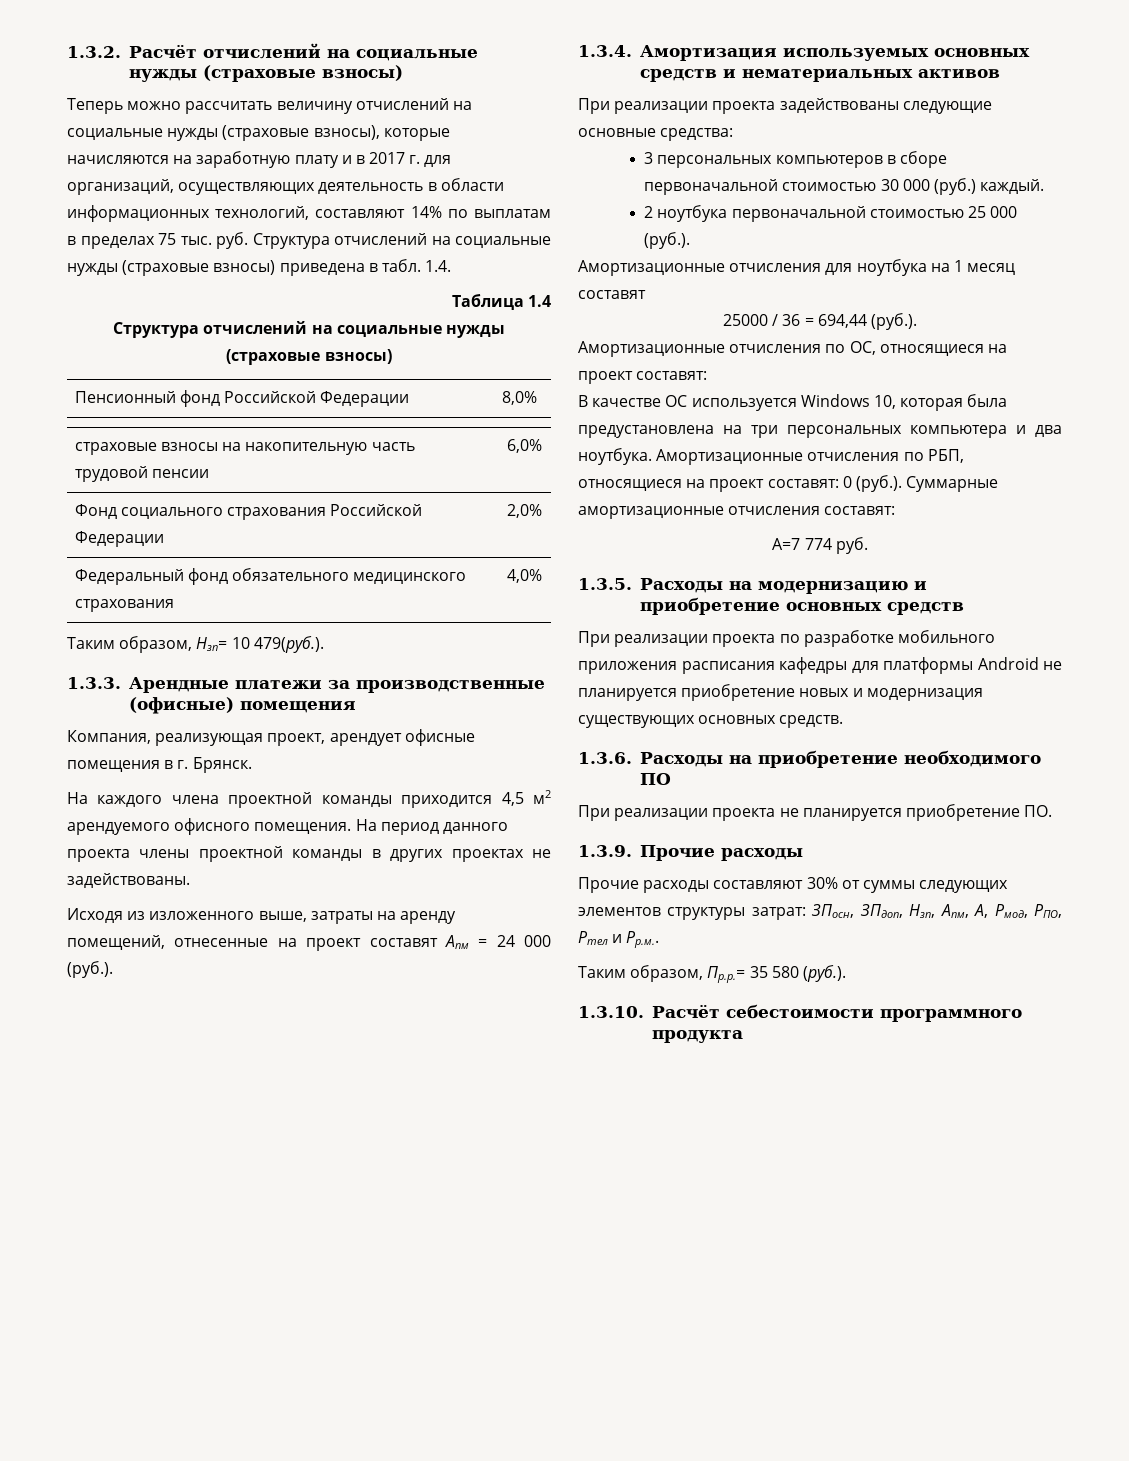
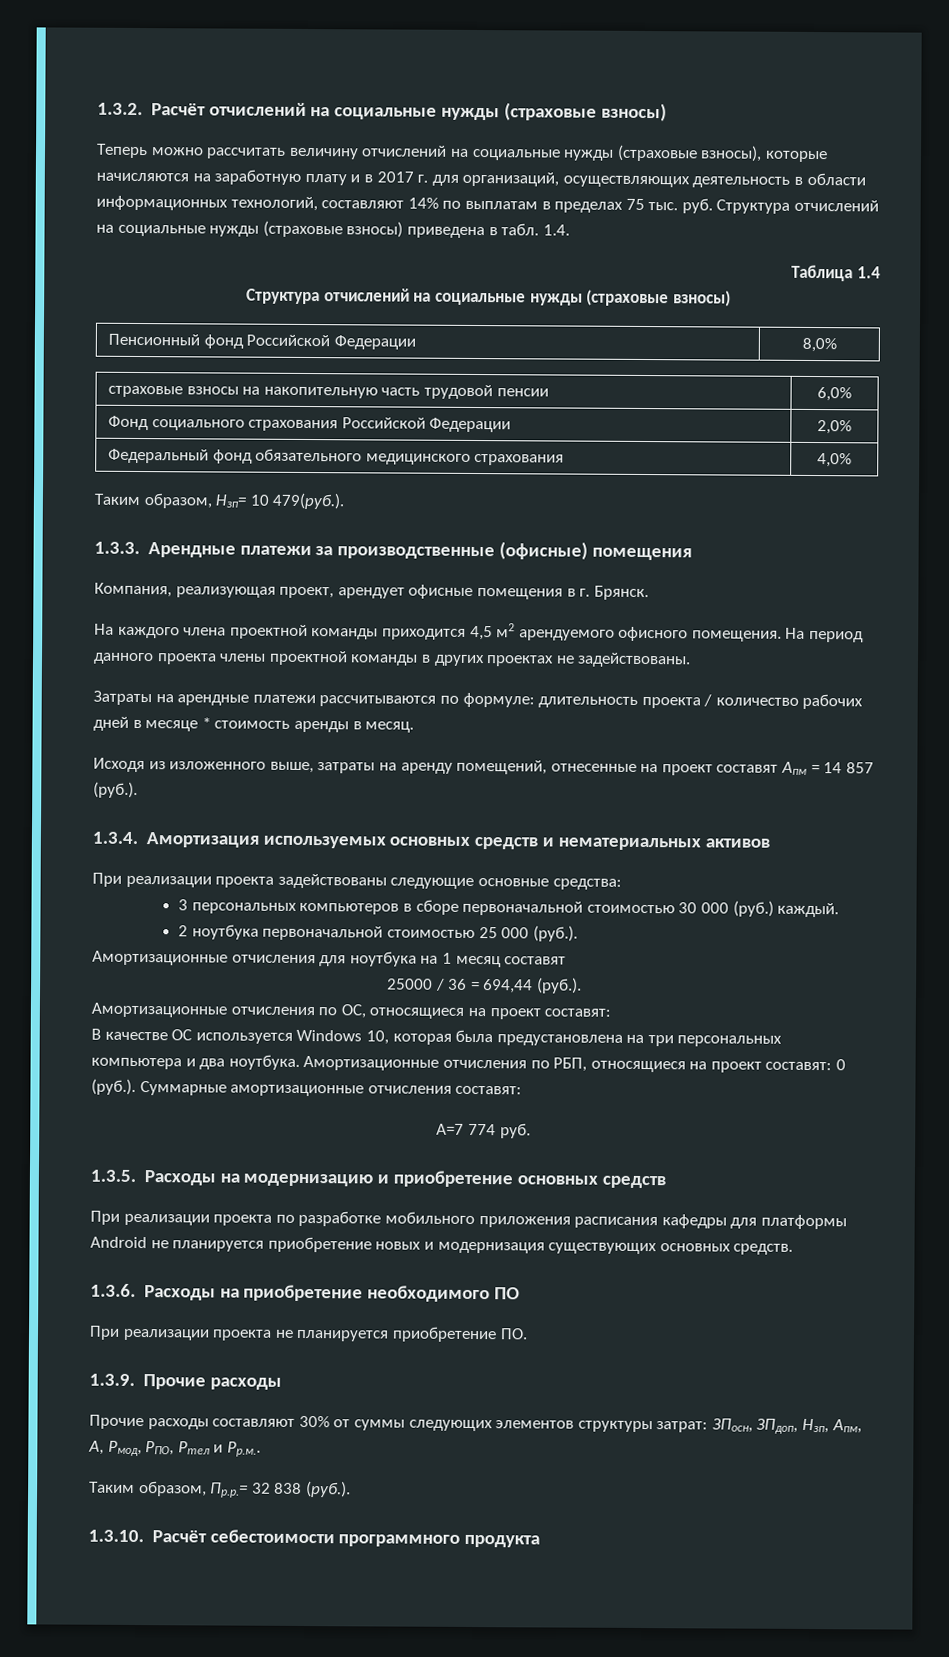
+ Затраты на арендные платежи рассчитываются по формуле: длительность проекта / количество рабочих дней в месяце * стоимость аренды в месяц.
- Исходя из изложенного выше, затраты на аренду помещений, отнесенные на проект составят Апм = 24 000 (руб.).
+ Исходя из изложенного выше, затраты на аренду помещений, отнесенные на проект составят Апм = 14 857 (руб.).
- Таким образом, Пр.р.= 35 580 (руб.).
+ Таким образом, Пр.р.= 32 838 (руб.).

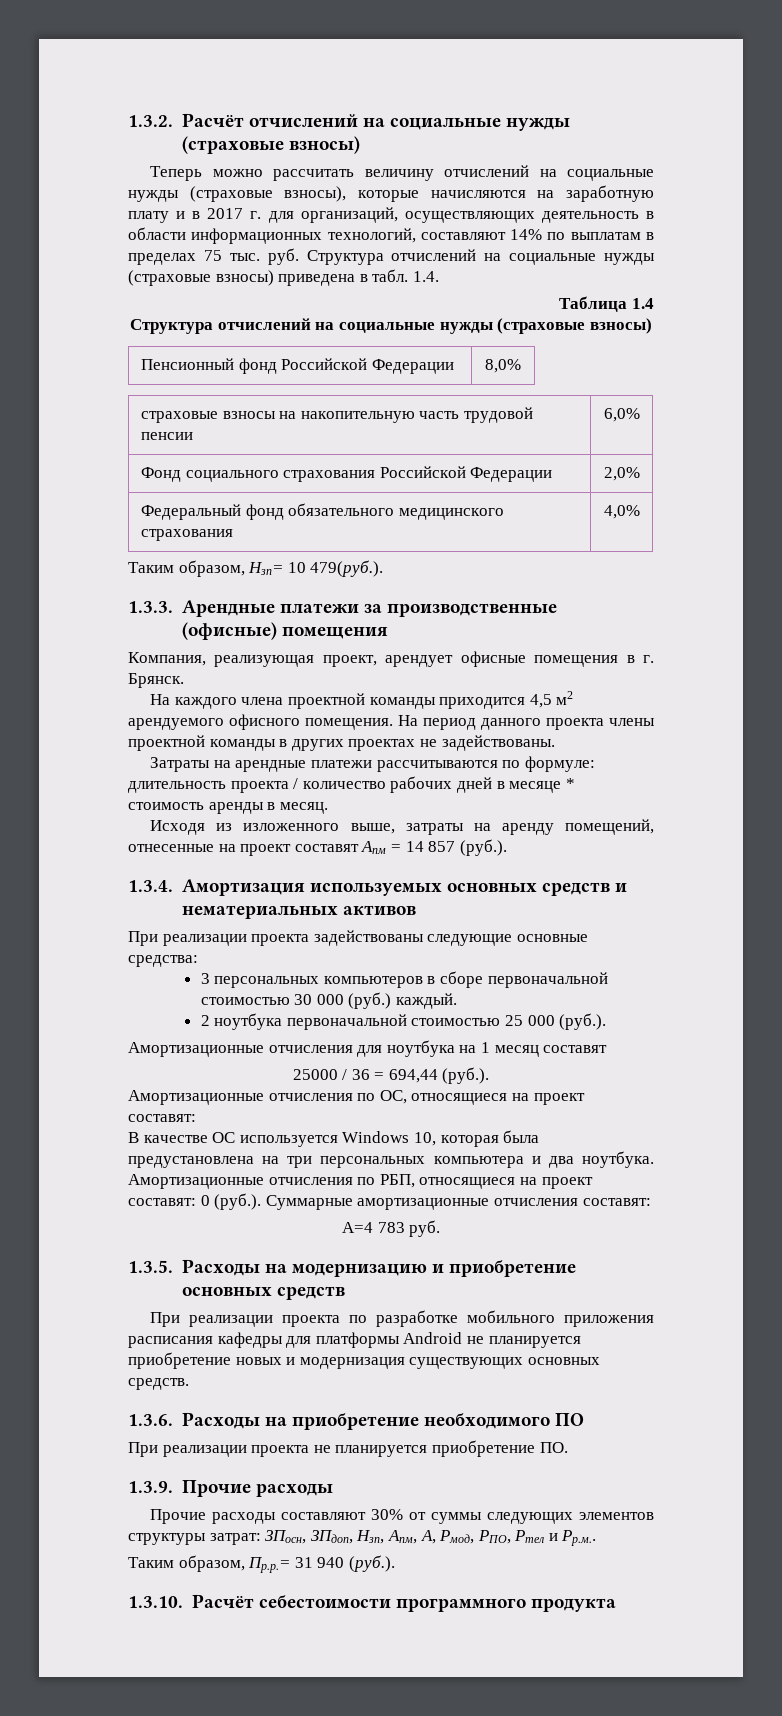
- А=7 774 руб.
+ А=4 783 руб.
- Таким образом, Пр.р.= 32 838 (руб.).
+ Таким образом, Пр.р.= 31 940 (руб.).

